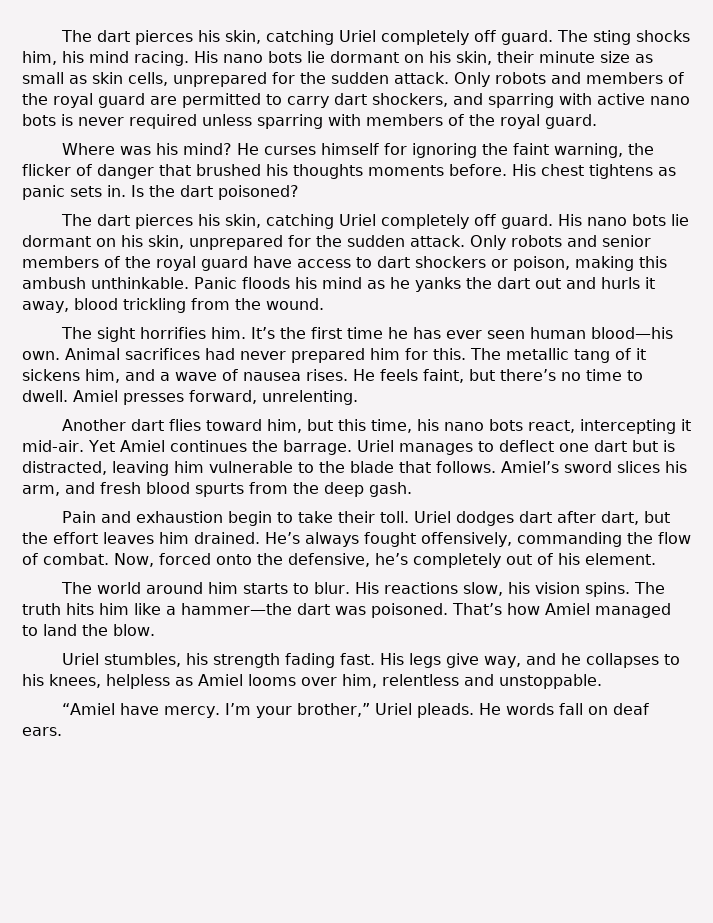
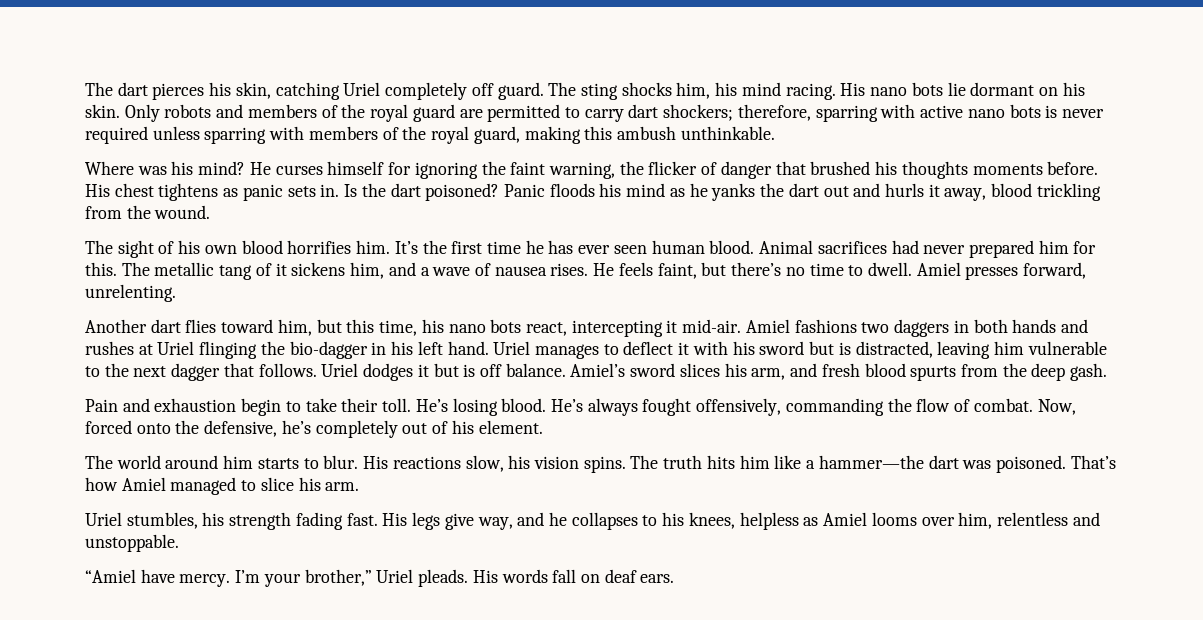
- His nano bots lie dormant on his skin, their minute size as small as skin cells, unprepared for the sudden attack.
+ His nano bots lie dormant on his skin.
- Only robots and members of the royal guard are permitted to carry dart shockers, and sparring with active nano bots is never required unless sparring with members of the royal guard.
+ Only robots and members of the royal guard are permitted to carry dart shockers; therefore, sparring with active nano bots is never required unless sparring with members of the royal guard, making this ambush unthinkable.
- Is the dart poisoned?
- The dart pierces his skin, catching Uriel completely off guard. His nano bots lie dormant on his skin, unprepared for the sudden attack. Only robots and senior members of the royal guard have access to dart shockers or poison, making this ambush unthinkable. Panic floods his mind as he yanks the dart out and hurls it away, blood trickling from the wound.
+ Is the dart poisoned? Panic floods his mind as he yanks the dart out and hurls it away, blood trickling from the wound.
- The sight horrifies him.
+ The sight of his own blood horrifies him.
- It’s the first time he has ever seen human blood—his own.
+ It’s the first time he has ever seen human blood.
- Yet Amiel continues the barrage. Uriel manages to deflect one dart but is distracted, leaving him vulnerable to the blade that follows.
+ Amiel fashions two daggers in both hands and rushes at Uriel flinging the bio-dagger in his left hand. Uriel manages to deflect it with his sword but is distracted, leaving him vulnerable to the next dagger that follows. Uriel dodges it but is off balance.
- Uriel dodges dart after dart, but the effort leaves him drained.
+ He’s losing blood.
- That’s how Amiel managed to land the blow.
+ That’s how Amiel managed to slice his arm.
- He words fall on deaf ears.
+ His words fall on deaf ears.

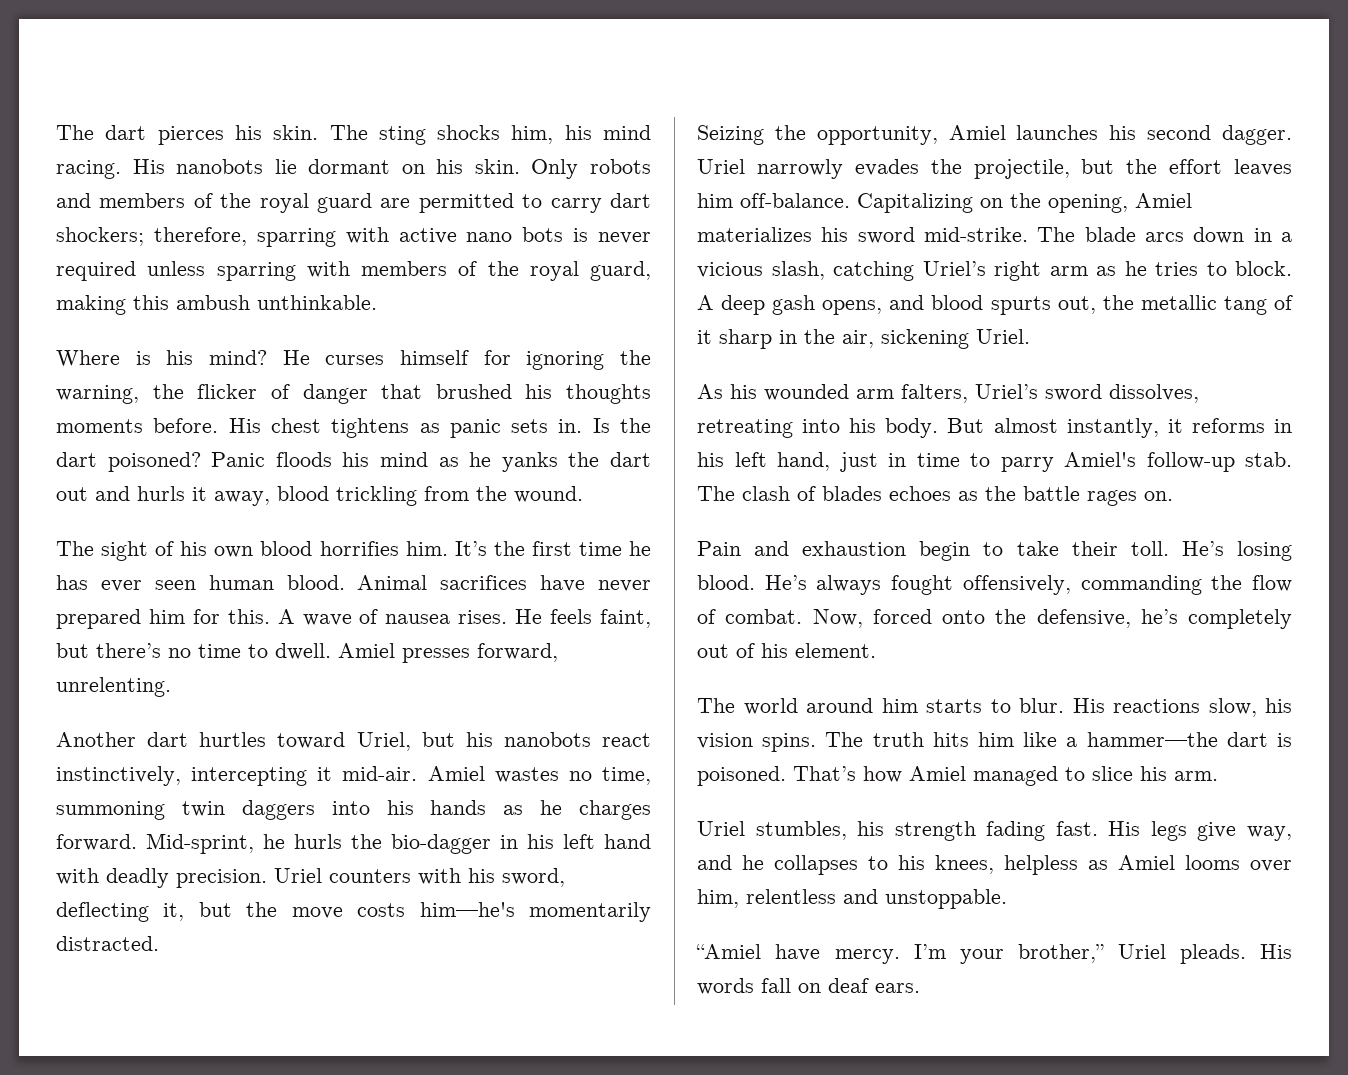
- The dart pierces his skin, catching Uriel completely off guard.
+ The dart pierces his skin.
- His nano bots lie dormant on his skin.
+ His nanobots lie dormant on his skin.
- Where was his mind?
+ Where is his mind?
- He curses himself for ignoring the faint warning, the flicker of danger that brushed his thoughts moments before.
+ He curses himself for ignoring the warning, the flicker of danger that brushed his thoughts moments before.
- Animal sacrifices had never prepared him for this.
+ Animal sacrifices have never prepared him for this.
- The metallic tang of it sickens him, and a wave of nausea rises.
+ A wave of nausea rises.
- Another dart flies toward him, but this time, his nano bots react, intercepting it mid-air. Amiel fashions two daggers in both hands and rushes at Uriel flinging the bio-dagger in his left hand. Uriel manages to deflect it with his sword but is distracted, leaving him vulnerable to the next dagger that follows. Uriel dodges it but is off balance. Amiel’s sword slices his arm, and fresh blood spurts from the deep gash.
+ Another dart hurtles toward Uriel, but his nanobots react instinctively, intercepting it mid-air. Amiel wastes no time, summoning twin daggers into his hands as he charges forward. Mid-sprint, he hurls the bio-dagger in his left hand with deadly precision. Uriel counters with his sword, deflecting it, but the move costs him—he's momentarily distracted.
+ Seizing the opportunity, Amiel launches his second dagger. Uriel narrowly evades the projectile, but the effort leaves him off-balance. Capitalizing on the opening, Amiel materializes his sword mid-strike. The blade arcs down in a vicious slash, catching Uriel’s right arm as he tries to block. A deep gash opens, and blood spurts out, the metallic tang of it sharp in the air, sickening Uriel.
+ As his wounded arm falters, Uriel’s sword dissolves, retreating into his body. But almost instantly, it reforms in his left hand, just in time to parry Amiel's follow-up stab. The clash of blades echoes as the battle rages on.
- The truth hits him like a hammer—the dart was poisoned.
+ The truth hits him like a hammer—the dart is poisoned.

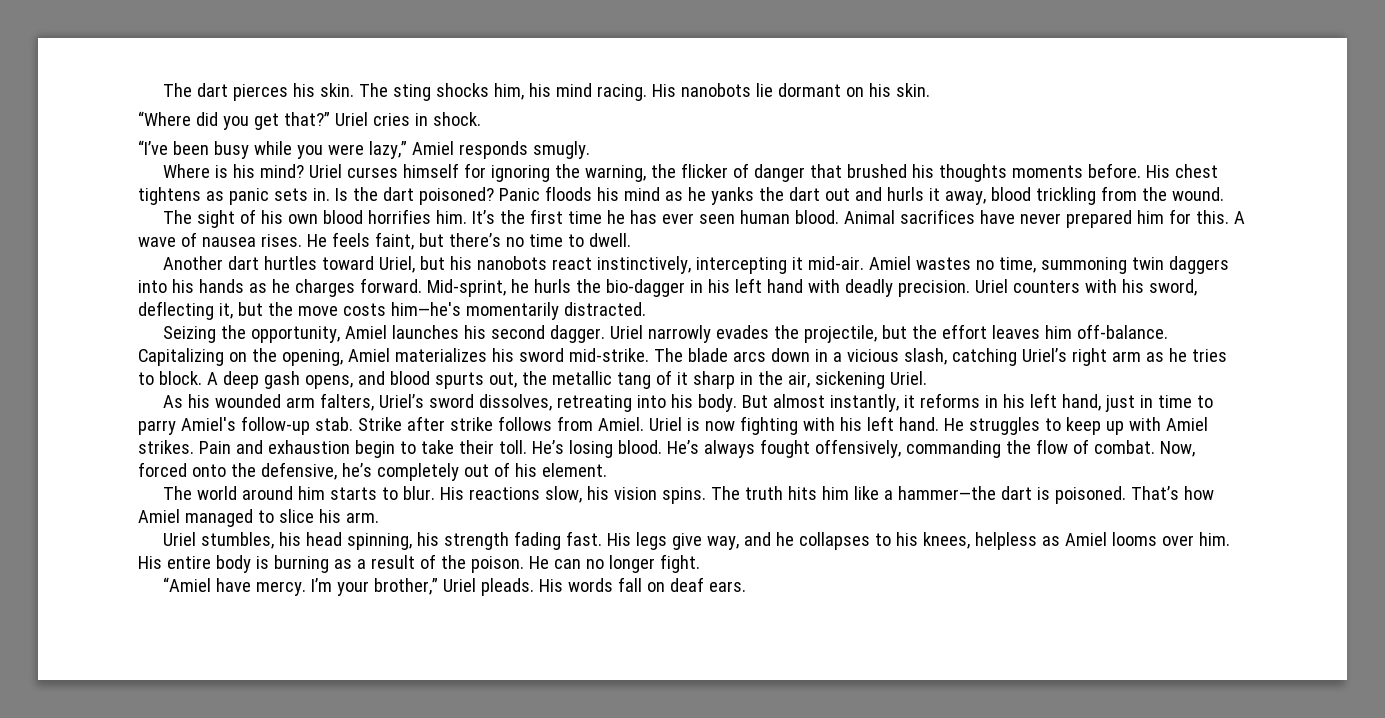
- His nanobots lie dormant on his skin. Only robots and members of the royal guard are permitted to carry dart shockers; therefore, sparring with active nano bots is never required unless sparring with members of the royal guard, making this ambush unthinkable.
+ His nanobots lie dormant on his skin.
+ “Where did you get that?” Uriel cries in shock.
+ “I’ve been busy while you were lazy,” Amiel responds smugly.
- He curses himself for ignoring the warning, the flicker of danger that brushed his thoughts moments before.
+ Uriel curses himself for ignoring the warning, the flicker of danger that brushed his thoughts moments before.
- Amiel presses forward, unrelenting.
- The clash of blades echoes as the battle rages on.
- Pain and exhaustion begin to take their toll.
+ Strike after strike follows from Amiel. Uriel is now fighting with his left hand. He struggles to keep up with Amiel strikes. Pain and exhaustion begin to take their toll.
- Uriel stumbles, his strength fading fast.
+ Uriel stumbles, his head spinning, his strength fading fast.
- His legs give way, and he collapses to his knees, helpless as Amiel looms over him, relentless and unstoppable.
+ His legs give way, and he collapses to his knees, helpless as Amiel looms over him. His entire body is burning as a result of the poison. He can no longer fight.

